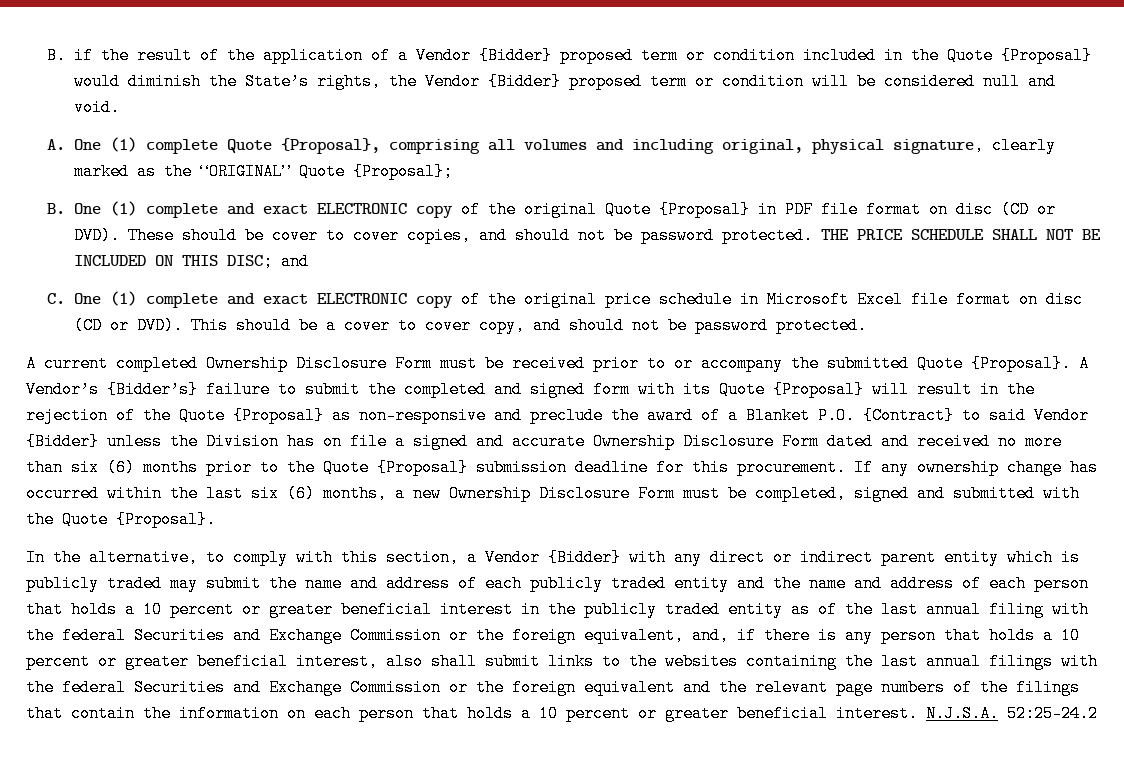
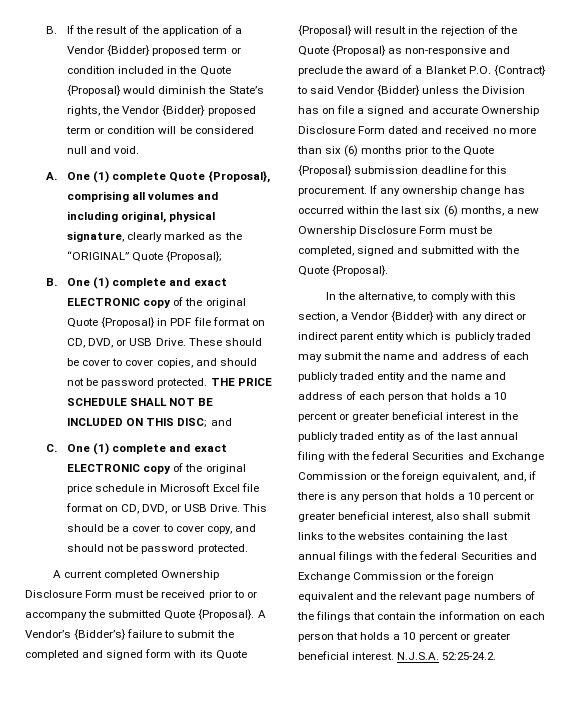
- B. if the result of the application of a Vendor {Bidder} proposed term or condition included in the Quote {Proposal} would diminish the State’s rights, the Vendor {Bidder} proposed term or condition will be considered null and void.
+ B. If the result of the application of a Vendor {Bidder} proposed term or condition included in the Quote {Proposal} would diminish the State’s rights, the Vendor {Bidder} proposed term or condition will be considered null and void.
- B. One (1) complete and exact ELECTRONIC copy of the original Quote {Proposal} in PDF file format on disc (CD or DVD).
+ B. One (1) complete and exact ELECTRONIC copy of the original Quote {Proposal} in PDF file format on CD, DVD, or USB Drive.
- C. One (1) complete and exact ELECTRONIC copy of the original price schedule in Microsoft Excel file format on disc (CD or DVD).
+ C. One (1) complete and exact ELECTRONIC copy of the original price schedule in Microsoft Excel file format on CD, DVD, or USB Drive.
- N.J.S.A. 52:25-24.2
+ N.J.S.A. 52:25-24.2.

